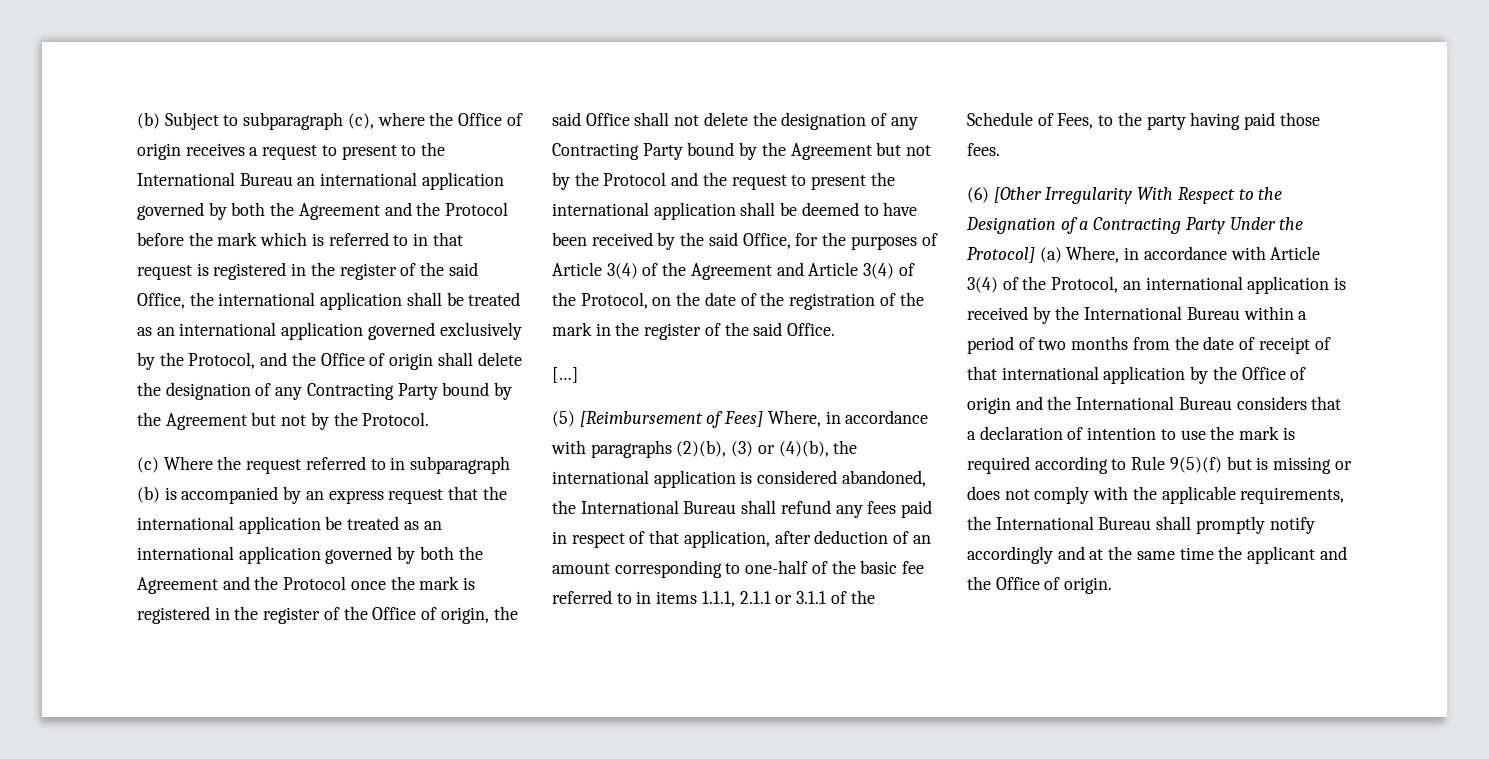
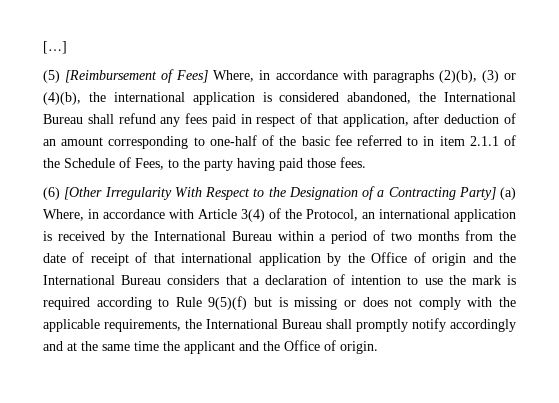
- (b) Subject to subparagraph (c), where the Office of origin receives a request to present to the International Bureau an international application governed by both the Agreement and the Protocol before the mark which is referred to in that request is registered in the register of the said Office, the international application shall be treated as an international application governed exclusively by the Protocol, and the Office of origin shall delete the designation of any Contracting Party bound by the Agreement but not by the Protocol.
- (c) Where the request referred to in subparagraph (b) is accompanied by an express request that the international application be treated as an international application governed by both the Agreement and the Protocol once the mark is registered in the register of the Office of origin, the said Office shall not delete the designation of any Contracting Party bound by the Agreement but not by the Protocol and the request to present the international application shall be deemed to have been received by the said Office, for the purposes of Article 3(4) of the Agreement and Article 3(4) of the Protocol, on the date of the registration of the mark in the register of the said Office.
- (5) [Reimbursement of Fees] Where, in accordance with paragraphs (2)(b), (3) or (4)(b), the international application is considered abandoned, the International Bureau shall refund any fees paid in respect of that application, after deduction of an amount corresponding to one-half of the basic fee referred to in items 1.1.1, 2.1.1 or 3.1.1 of the Schedule of Fees, to the party having paid those fees.
+ (5) [Reimbursement of Fees] Where, in accordance with paragraphs (2)(b), (3) or (4)(b), the international application is considered abandoned, the International Bureau shall refund any fees paid in respect of that application, after deduction of an amount corresponding to one-half of the basic fee referred to in item 2.1.1 of the Schedule of Fees, to the party having paid those fees.
- (6) [Other Irregularity With Respect to the Designation of a Contracting Party Under the Protocol] (a) Where, in accordance with Article 3(4) of the Protocol, an international application is received by the International Bureau within a period of two months from the date of receipt of that international application by the Office of origin and the International Bureau considers that a declaration of intention to use the mark is required according to Rule 9(5)(f) but is missing or does not comply with the applicable requirements, the International Bureau shall promptly notify accordingly and at the same time the applicant and the Office of origin.
+ (6) [Other Irregularity With Respect to the Designation of a Contracting Party] (a) Where, in accordance with Article 3(4) of the Protocol, an international application is received by the International Bureau within a period of two months from the date of receipt of that international application by the Office of origin and the International Bureau considers that a declaration of intention to use the mark is required according to Rule 9(5)(f) but is missing or does not comply with the applicable requirements, the International Bureau shall promptly notify accordingly and at the same time the applicant and the Office of origin.

